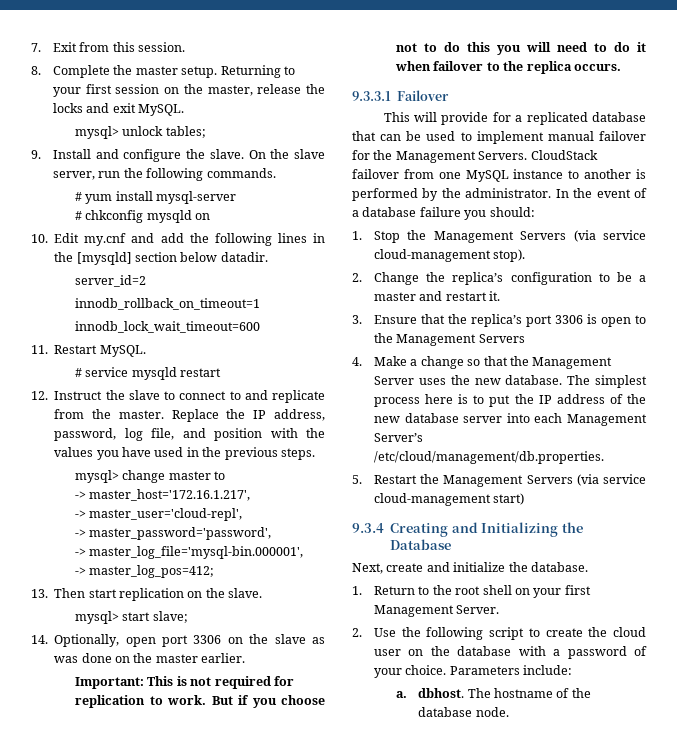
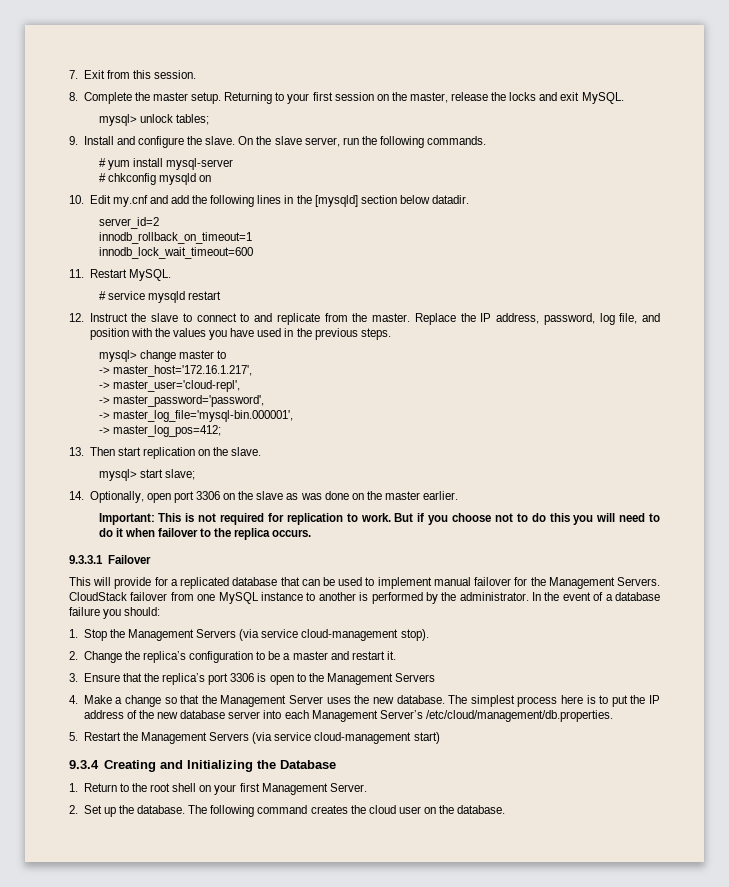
- Next, create and initialize the database.
- 2. Use the following script to create the cloud user on the database with a password of your choice. Parameters include:
- a. dbhost. The hostname of the database node.
+ 2. Set up the database. The following command creates the cloud user on the database.

